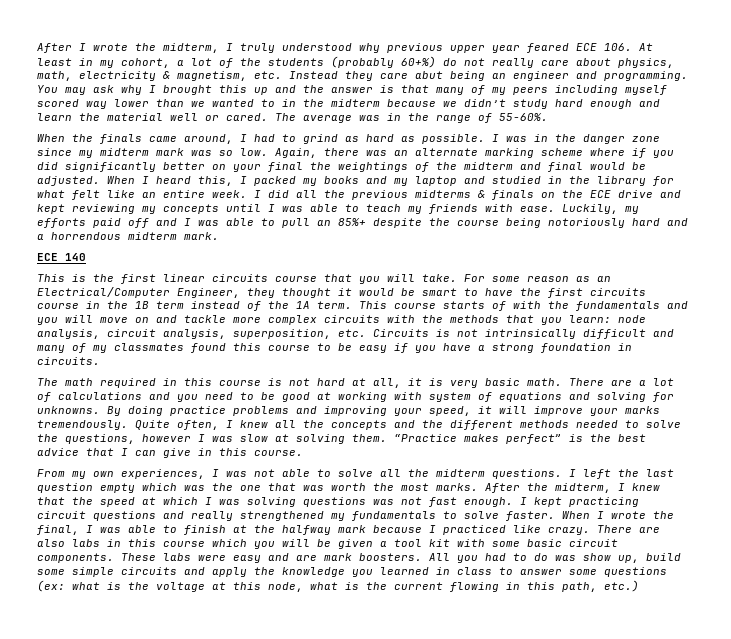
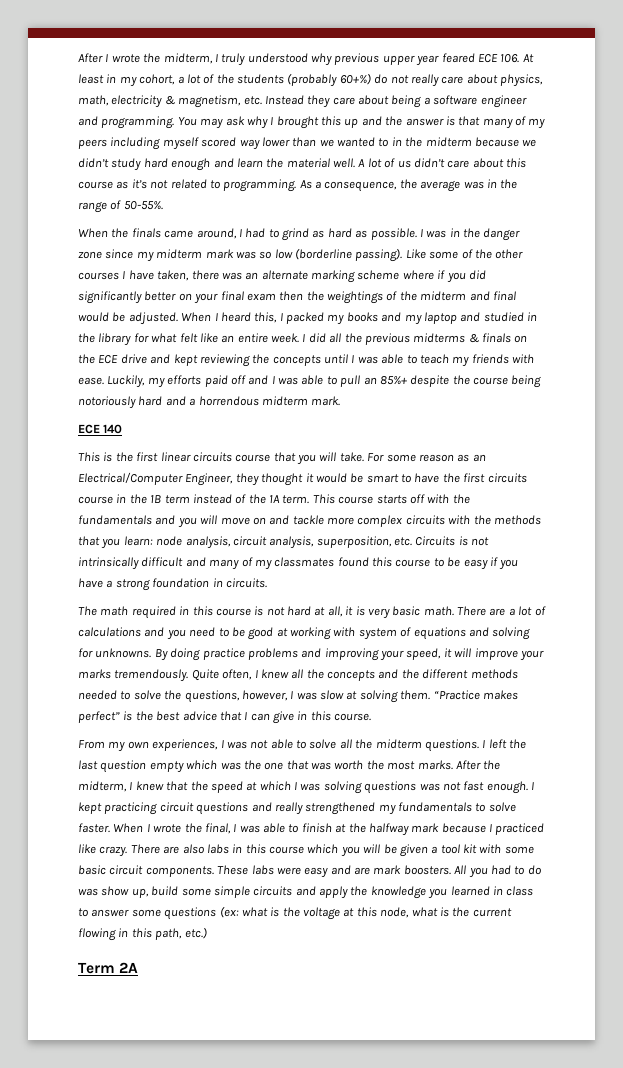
- After I wrote the midterm, I truly understood why previous upper year feared ECE 106. At least in my cohort, a lot of the students (probably 60+%) do not really care about physics, math, electricity & magnetism, etc. Instead they care abut being an engineer and programming.
+ After I wrote the midterm, I truly understood why previous upper year feared ECE 106. At least in my cohort, a lot of the students (probably 60+%) do not really care about physics, math, electricity & magnetism, etc. Instead they care about being a software engineer and programming.
- You may ask why I brought this up and the answer is that many of my peers including myself scored way lower than we wanted to in the midterm because we didn’t study hard enough and learn the material well or cared. The average was in the range of 55-60%.
+ You may ask why I brought this up and the answer is that many of my peers including myself scored way lower than we wanted to in the midterm because we didn’t study hard enough and learn the material well. A lot of us didn’t care about this course as it’s not related to programming. As a consequence, the average was in the range of 50-55%.
- I was in the danger zone since my midterm mark was so low. Again, there was an alternate marking scheme where if you did significantly better on your final the weightings of the midterm and final would be adjusted.
+ I was in the danger zone since my midterm mark was so low (borderline passing). Like some of the other courses I have taken, there was an alternate marking scheme where if you did significantly better on your final exam then the weightings of the midterm and final would be adjusted.
- I did all the previous midterms & finals on the ECE drive and kept reviewing my concepts until I was able to teach my friends with ease.
+ I did all the previous midterms & finals on the ECE drive and kept reviewing the concepts until I was able to teach my friends with ease.
- This course starts of with the fundamentals and you will move on and tackle more complex circuits with the methods that you learn: node analysis, circuit analysis, superposition, etc. Circuits is not intrinsically difficult and many of my classmates found this course to be easy if you have a strong foundation in circuits.
+ This course starts off with the fundamentals and you will move on and tackle more complex circuits with the methods that you learn: node analysis, circuit analysis, superposition, etc. Circuits is not intrinsically difficult and many of my classmates found this course to be easy if you have a strong foundation in circuits.
- Quite often, I knew all the concepts and the different methods needed to solve the questions, however I was slow at solving them.
+ Quite often, I knew all the concepts and the different methods needed to solve the questions, however, I was slow at solving them.
+ Term 2A

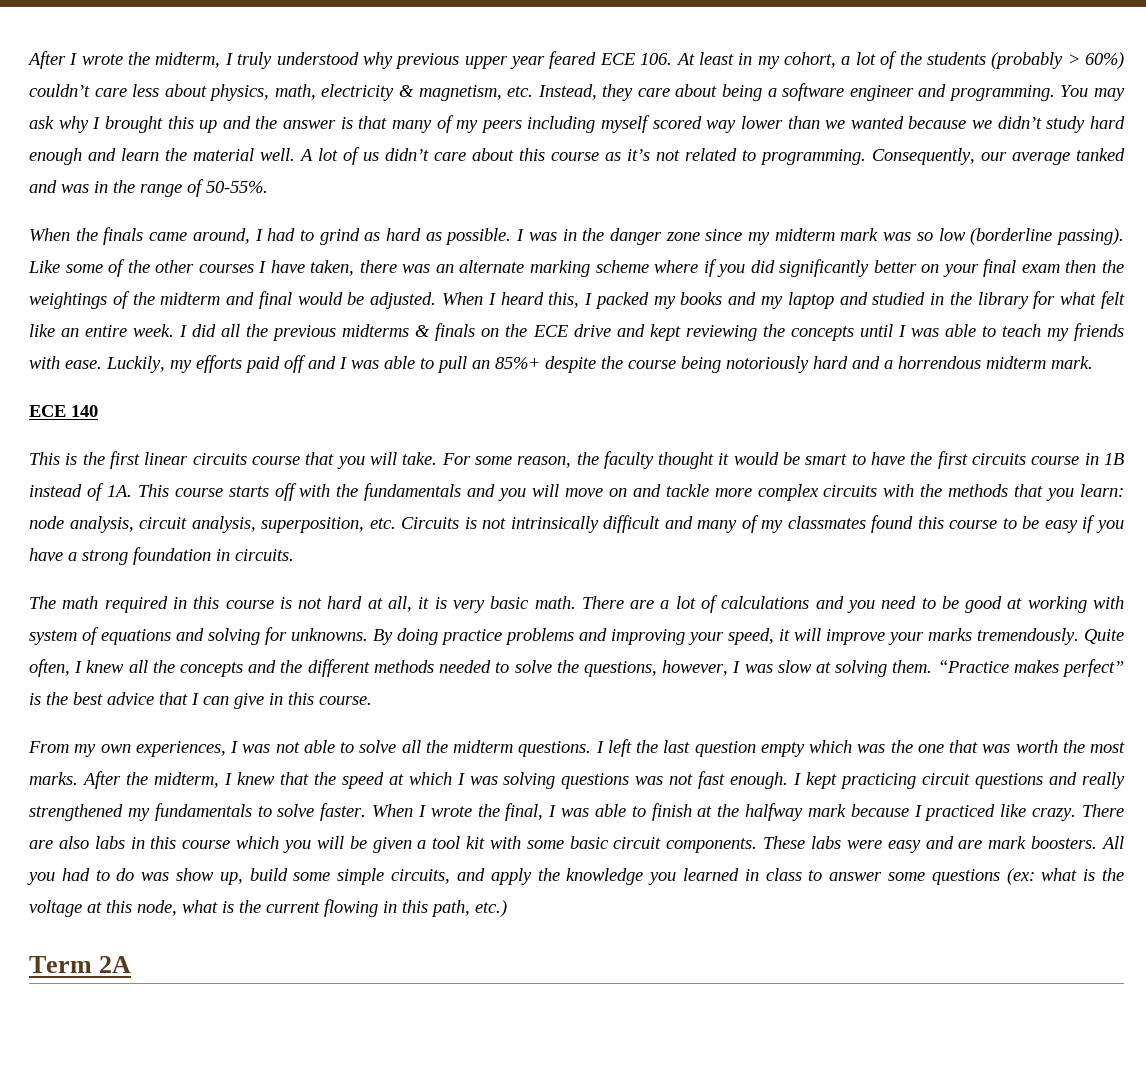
- After I wrote the midterm, I truly understood why previous upper year feared ECE 106. At least in my cohort, a lot of the students (probably 60+%) do not really care about physics, math, electricity & magnetism, etc. Instead they care about being a software engineer and programming.
+ After I wrote the midterm, I truly understood why previous upper year feared ECE 106. At least in my cohort, a lot of the students (probably > 60%) couldn’t care less about physics, math, electricity & magnetism, etc. Instead, they care about being a software engineer and programming.
- You may ask why I brought this up and the answer is that many of my peers including myself scored way lower than we wanted to in the midterm because we didn’t study hard enough and learn the material well.
+ You may ask why I brought this up and the answer is that many of my peers including myself scored way lower than we wanted because we didn’t study hard enough and learn the material well.
- As a consequence, the average was in the range of 50-55%.
+ Consequently, our average tanked and was in the range of 50-55%.
- For some reason as an Electrical/Computer Engineer, they thought it would be smart to have the first circuits course in the 1B term instead of the 1A term.
+ For some reason, the faculty thought it would be smart to have the first circuits course in 1B instead of 1A.
- All you had to do was show up, build some simple circuits and apply the knowledge you learned in class to answer some questions (ex: what is the voltage at this node, what is the current flowing in this path, etc.)
+ All you had to do was show up, build some simple circuits, and apply the knowledge you learned in class to answer some questions (ex: what is the voltage at this node, what is the current flowing in this path, etc.)

